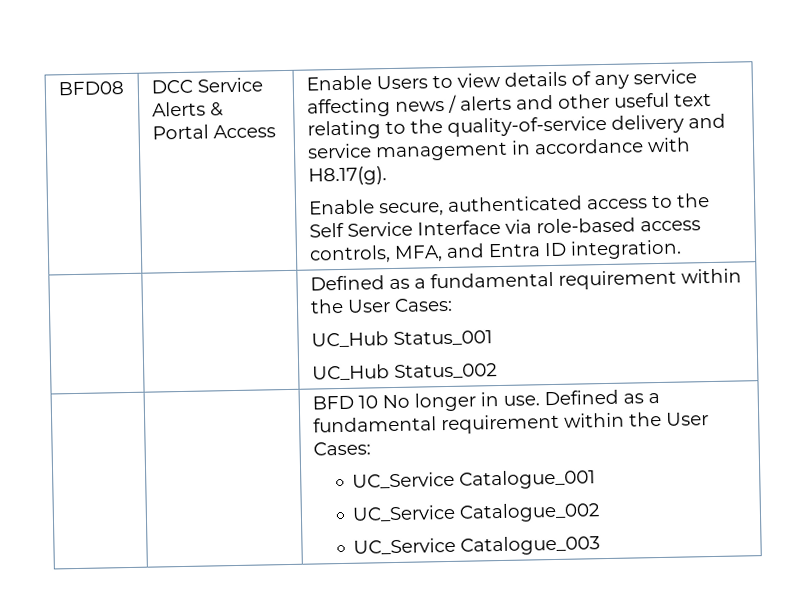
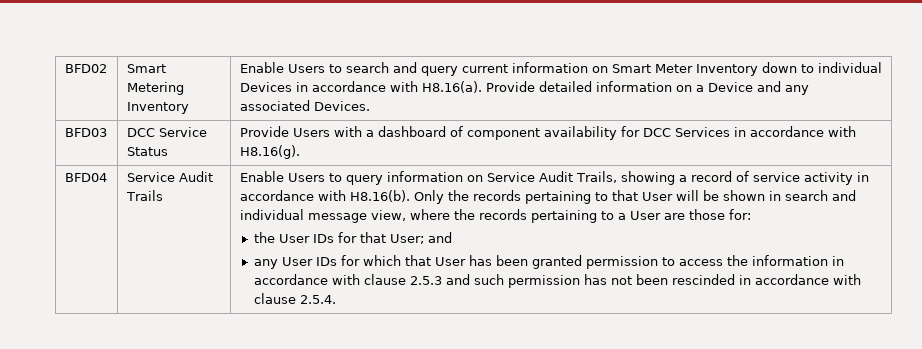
- BFD08 | DCC Service Alerts & Portal Access | Enable Users to view details of any service affecting news / alerts and other useful text relating to the quality-of-service delivery and service management in accordance with H8.17(g).
- Enable secure, authenticated access to the Self Service Interface via role-based access controls, MFA, and Entra ID integration.
- | | Defined as a fundamental requirement within the User Cases:
- UC_Hub Status_001
- UC_Hub Status_002
- | | BFD 10 No longer in use. Defined as a fundamental requirement within the User Cases:
- UC_Service Catalogue_001
- UC_Service Catalogue_002
- UC_Service Catalogue_003
+ BFD02 | Smart Metering Inventory | Enable Users to search and query current information on Smart Meter Inventory down to individual Devices in accordance with H8.16(a). Provide detailed information on a Device and any associated Devices.
+ BFD03 | DCC Service Status | Provide Users with a dashboard of component availability for DCC Services in accordance with H8.16(g).
+ BFD04 | Service Audit Trails | Enable Users to query information on Service Audit Trails, showing a record of service activity in accordance with H8.16(b). Only the records pertaining to that User will be shown in search and individual message view, where the records pertaining to a User are those for:
+ the User IDs for that User; and
+ any User IDs for which that User has been granted permission to access the information in accordance with clause 2.5.3 and such permission has not been rescinded in accordance with clause 2.5.4.

